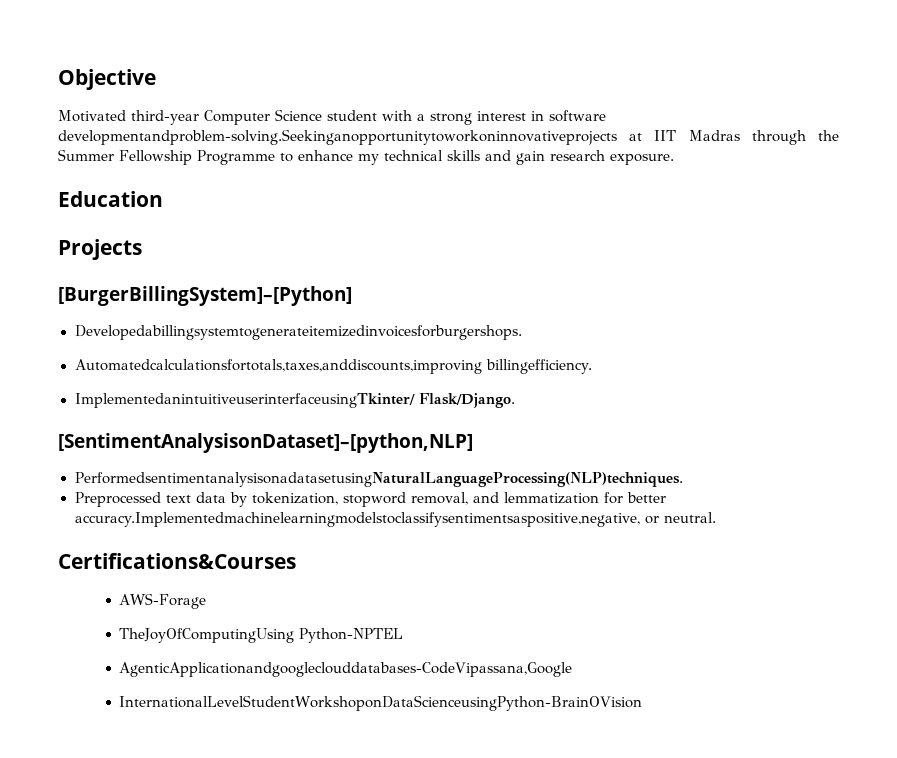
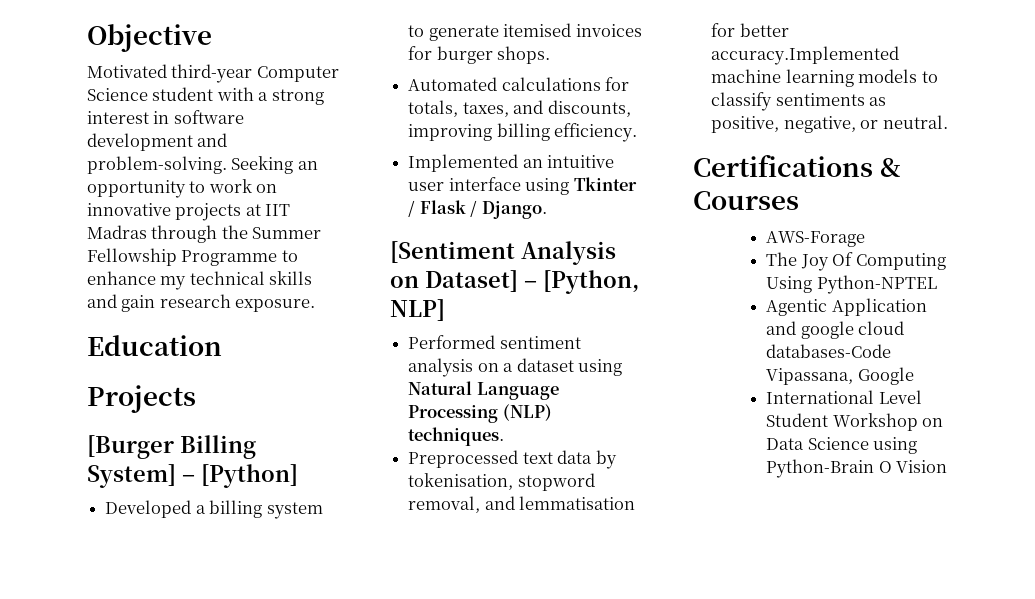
- Motivated third-year Computer Science student with a strong interest in software developmentandproblem-solving.Seekinganopportunitytoworkoninnovativeprojects at IIT Madras through the Summer Fellowship Programme to enhance my technical skills and gain research exposure.
+ Motivated third-year Computer Science student with a strong interest in software development and problem-solving. Seeking an opportunity to work on innovative projects at IIT Madras through the Summer Fellowship Programme to enhance my technical skills and gain research exposure.
- [BurgerBillingSystem]–[Python]
- Developedabillingsystemtogenerateitemizedinvoicesforburgershops.
- Automatedcalculationsfortotals,taxes,anddiscounts,improving billingefficiency.
- ImplementedanintuitiveuserinterfaceusingTkinter/ Flask/Django.
- [SentimentAnalysisonDataset]–[python,NLP]
- PerformedsentimentanalysisonadatasetusingNaturalLanguageProcessing(NLP)techniques.
+ [Burger Billing System] – [Python]
+ Developed a billing system to generate itemised invoices for burger shops.
+ Automated calculations for totals, taxes, and discounts, improving billing efficiency.
+ Implemented an intuitive user interface using Tkinter / Flask / Django.
+ [Sentiment Analysis on Dataset] – [Python, NLP]
+ Performed sentiment analysis on a dataset using Natural Language Processing (NLP) techniques.
- Preprocessed text data by tokenization, stopword removal, and lemmatization for better accuracy.Implementedmachinelearningmodelstoclassifysentimentsaspositive,negative, or neutral.
- Certifications&Courses
+ Preprocessed text data by tokenisation, stopword removal, and lemmatisation for better accuracy.Implemented machine learning models to classify sentiments as positive, negative, or neutral.
+ Certifications & Courses
  AWS-Forage
- TheJoyOfComputingUsing Python-NPTEL
- AgenticApplicationandgoogleclouddatabases-CodeVipassana,Google
- InternationalLevelStudentWorkshoponDataScienceusingPython-BrainOVision
+ The Joy Of Computing Using Python-NPTEL
+ Agentic Application and google cloud databases-Code Vipassana, Google
+ International Level Student Workshop on Data Science using Python-Brain O Vision

